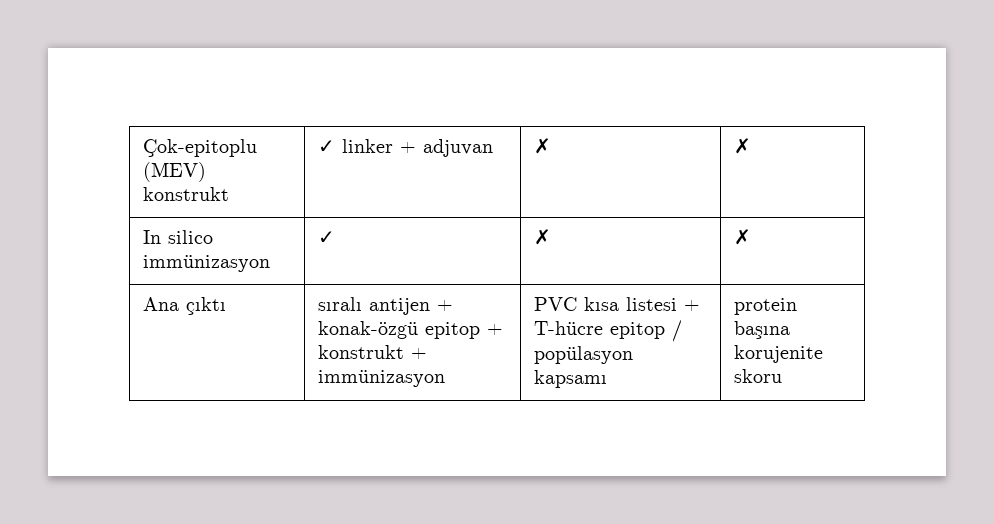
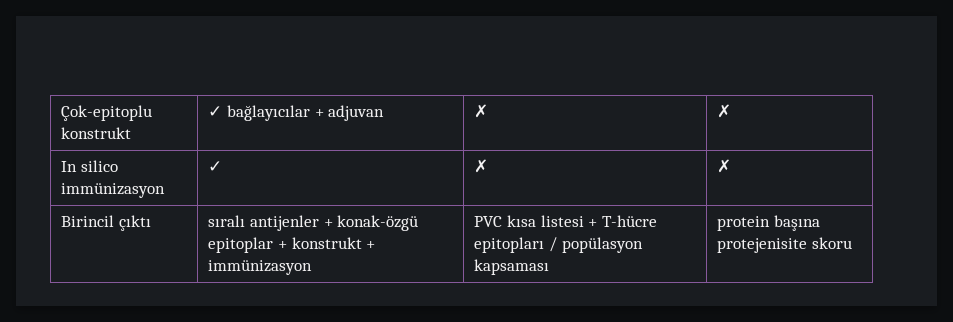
- Çok-epitoplu (MEV) konstrukt | ✓ linker + adjuvan | ✗ | ✗
+ Çok-epitoplu konstrukt | ✓ bağlayıcılar + adjuvan | ✗ | ✗
- Ana çıktı | sıralı antijen + konak-özgü epitop + konstrukt + immünizasyon | PVC kısa listesi + T-hücre epitop / popülasyon kapsamı | protein başına korujenite skoru
+ Birincil çıktı | sıralı antijenler + konak-özgü epitoplar + konstrukt + immünizasyon | PVC kısa listesi + T-hücre epitopları / popülasyon kapsaması | protein başına protejenisite skoru

